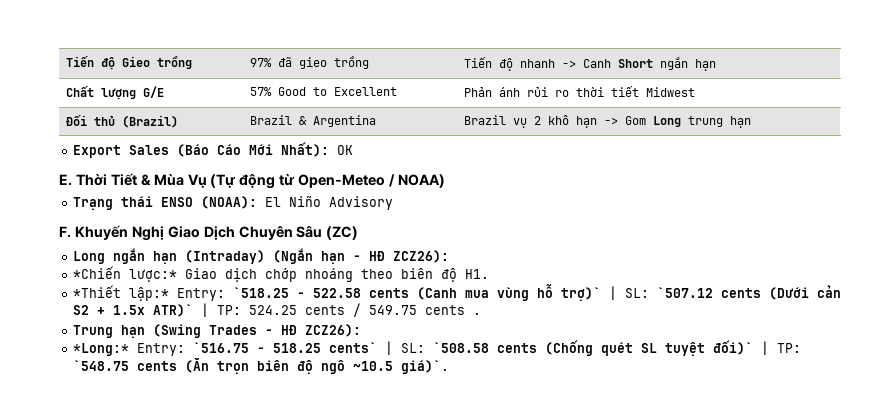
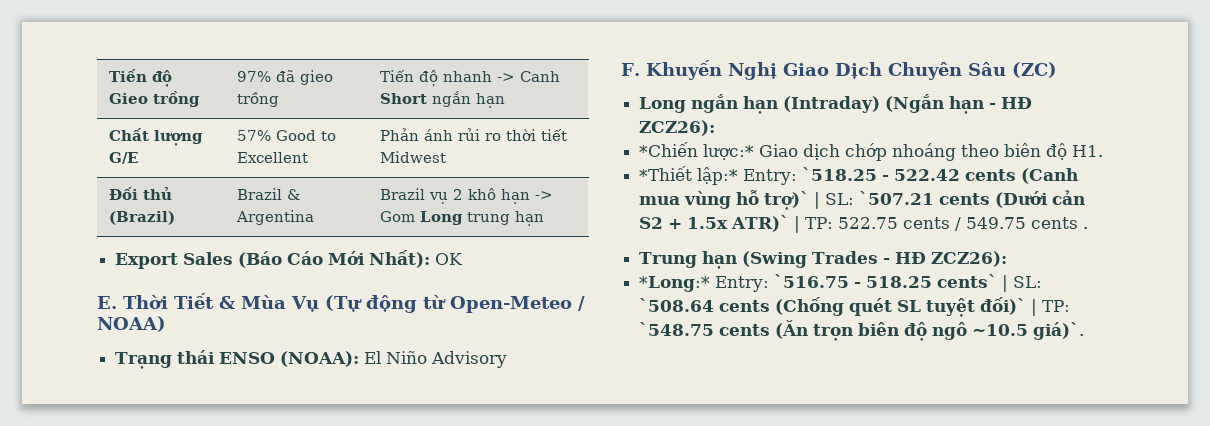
- *Thiết lập:* Entry: `518.25 - 522.58 cents (Canh mua vùng hỗ trợ)` | SL: `507.12 cents (Dưới cản S2 + 1.5x ATR)` | TP: 524.25 cents / 549.75 cents .
+ *Thiết lập:* Entry: `518.25 - 522.42 cents (Canh mua vùng hỗ trợ)` | SL: `507.21 cents (Dưới cản S2 + 1.5x ATR)` | TP: 522.75 cents / 549.75 cents .
- *Long:* Entry: `516.75 - 518.25 cents` | SL: `508.58 cents (Chống quét SL tuyệt đối)` | TP: `548.75 cents (Ăn trọn biên độ ngô ~10.5 giá)`.
+ *Long:* Entry: `516.75 - 518.25 cents` | SL: `508.64 cents (Chống quét SL tuyệt đối)` | TP: `548.75 cents (Ăn trọn biên độ ngô ~10.5 giá)`.

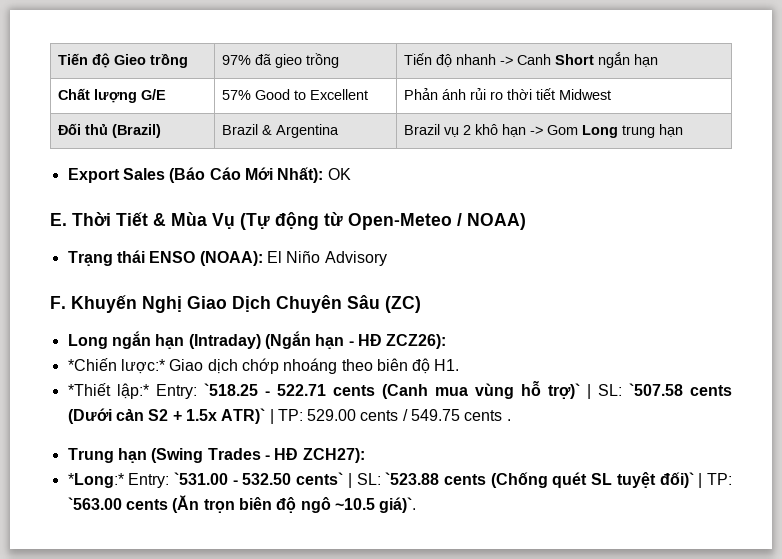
- *Thiết lập:* Entry: `518.25 - 522.42 cents (Canh mua vùng hỗ trợ)` | SL: `507.21 cents (Dưới cản S2 + 1.5x ATR)` | TP: 522.75 cents / 549.75 cents .
+ *Thiết lập:* Entry: `518.25 - 522.71 cents (Canh mua vùng hỗ trợ)` | SL: `507.58 cents (Dưới cản S2 + 1.5x ATR)` | TP: 529.00 cents / 549.75 cents .
- Trung hạn (Swing Trades - HĐ ZCZ26):
+ Trung hạn (Swing Trades - HĐ ZCH27):
- *Long:* Entry: `516.75 - 518.25 cents` | SL: `508.64 cents (Chống quét SL tuyệt đối)` | TP: `548.75 cents (Ăn trọn biên độ ngô ~10.5 giá)`.
+ *Long:* Entry: `531.00 - 532.50 cents` | SL: `523.88 cents (Chống quét SL tuyệt đối)` | TP: `563.00 cents (Ăn trọn biên độ ngô ~10.5 giá)`.

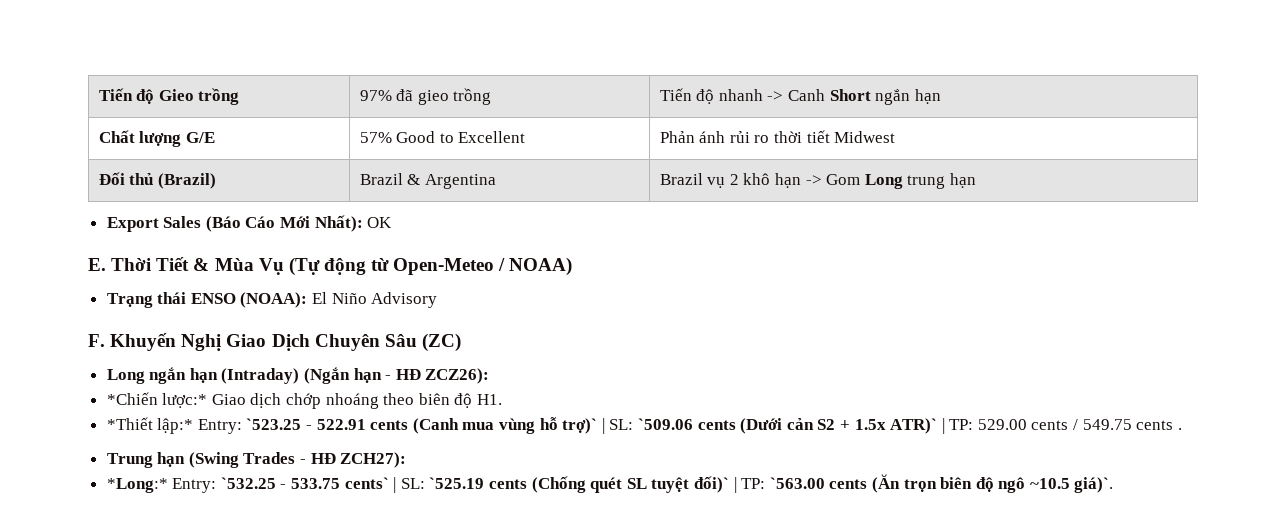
- *Thiết lập:* Entry: `518.25 - 522.71 cents (Canh mua vùng hỗ trợ)` | SL: `507.58 cents (Dưới cản S2 + 1.5x ATR)` | TP: 529.00 cents / 549.75 cents .
+ *Thiết lập:* Entry: `523.25 - 522.91 cents (Canh mua vùng hỗ trợ)` | SL: `509.06 cents (Dưới cản S2 + 1.5x ATR)` | TP: 529.00 cents / 549.75 cents .
- *Long:* Entry: `531.00 - 532.50 cents` | SL: `523.88 cents (Chống quét SL tuyệt đối)` | TP: `563.00 cents (Ăn trọn biên độ ngô ~10.5 giá)`.
+ *Long:* Entry: `532.25 - 533.75 cents` | SL: `525.19 cents (Chống quét SL tuyệt đối)` | TP: `563.00 cents (Ăn trọn biên độ ngô ~10.5 giá)`.

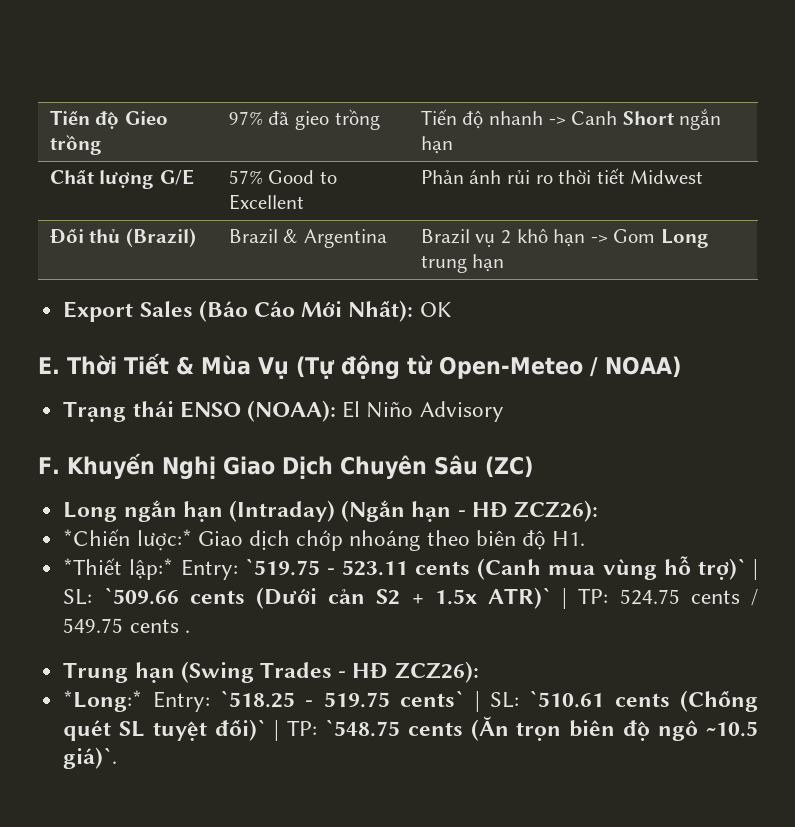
- *Thiết lập:* Entry: `523.25 - 522.91 cents (Canh mua vùng hỗ trợ)` | SL: `509.06 cents (Dưới cản S2 + 1.5x ATR)` | TP: 529.00 cents / 549.75 cents .
+ *Thiết lập:* Entry: `519.75 - 523.11 cents (Canh mua vùng hỗ trợ)` | SL: `509.66 cents (Dưới cản S2 + 1.5x ATR)` | TP: 524.75 cents / 549.75 cents .
- Trung hạn (Swing Trades - HĐ ZCH27):
+ Trung hạn (Swing Trades - HĐ ZCZ26):
- *Long:* Entry: `532.25 - 533.75 cents` | SL: `525.19 cents (Chống quét SL tuyệt đối)` | TP: `563.00 cents (Ăn trọn biên độ ngô ~10.5 giá)`.
+ *Long:* Entry: `518.25 - 519.75 cents` | SL: `510.61 cents (Chống quét SL tuyệt đối)` | TP: `548.75 cents (Ăn trọn biên độ ngô ~10.5 giá)`.

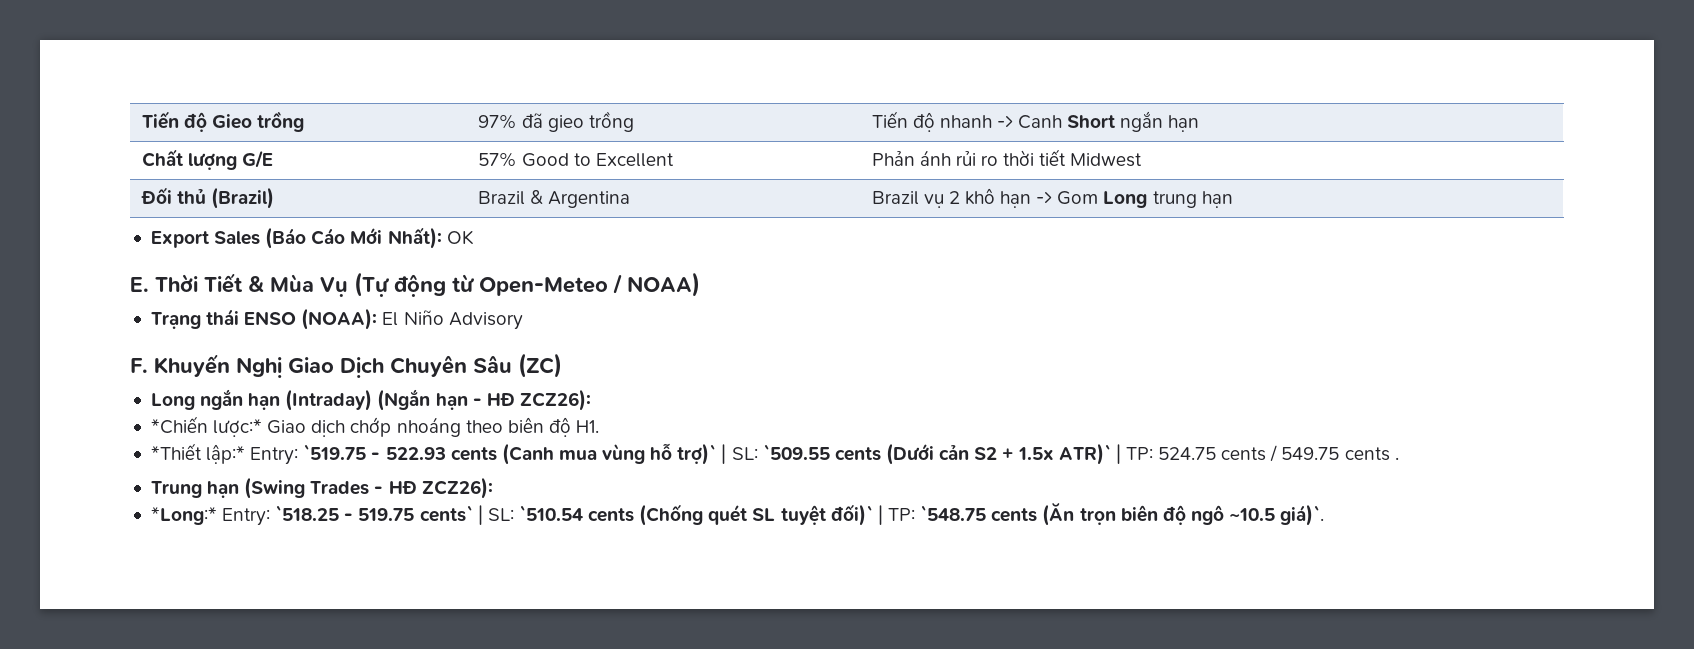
- *Thiết lập:* Entry: `519.75 - 523.11 cents (Canh mua vùng hỗ trợ)` | SL: `509.66 cents (Dưới cản S2 + 1.5x ATR)` | TP: 524.75 cents / 549.75 cents .
+ *Thiết lập:* Entry: `519.75 - 522.93 cents (Canh mua vùng hỗ trợ)` | SL: `509.55 cents (Dưới cản S2 + 1.5x ATR)` | TP: 524.75 cents / 549.75 cents .
- *Long:* Entry: `518.25 - 519.75 cents` | SL: `510.61 cents (Chống quét SL tuyệt đối)` | TP: `548.75 cents (Ăn trọn biên độ ngô ~10.5 giá)`.
+ *Long:* Entry: `518.25 - 519.75 cents` | SL: `510.54 cents (Chống quét SL tuyệt đối)` | TP: `548.75 cents (Ăn trọn biên độ ngô ~10.5 giá)`.

